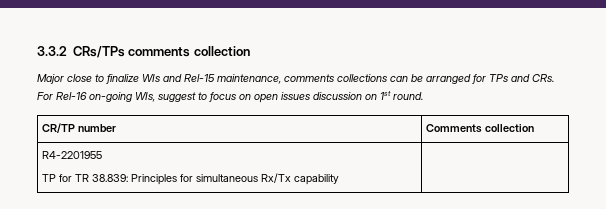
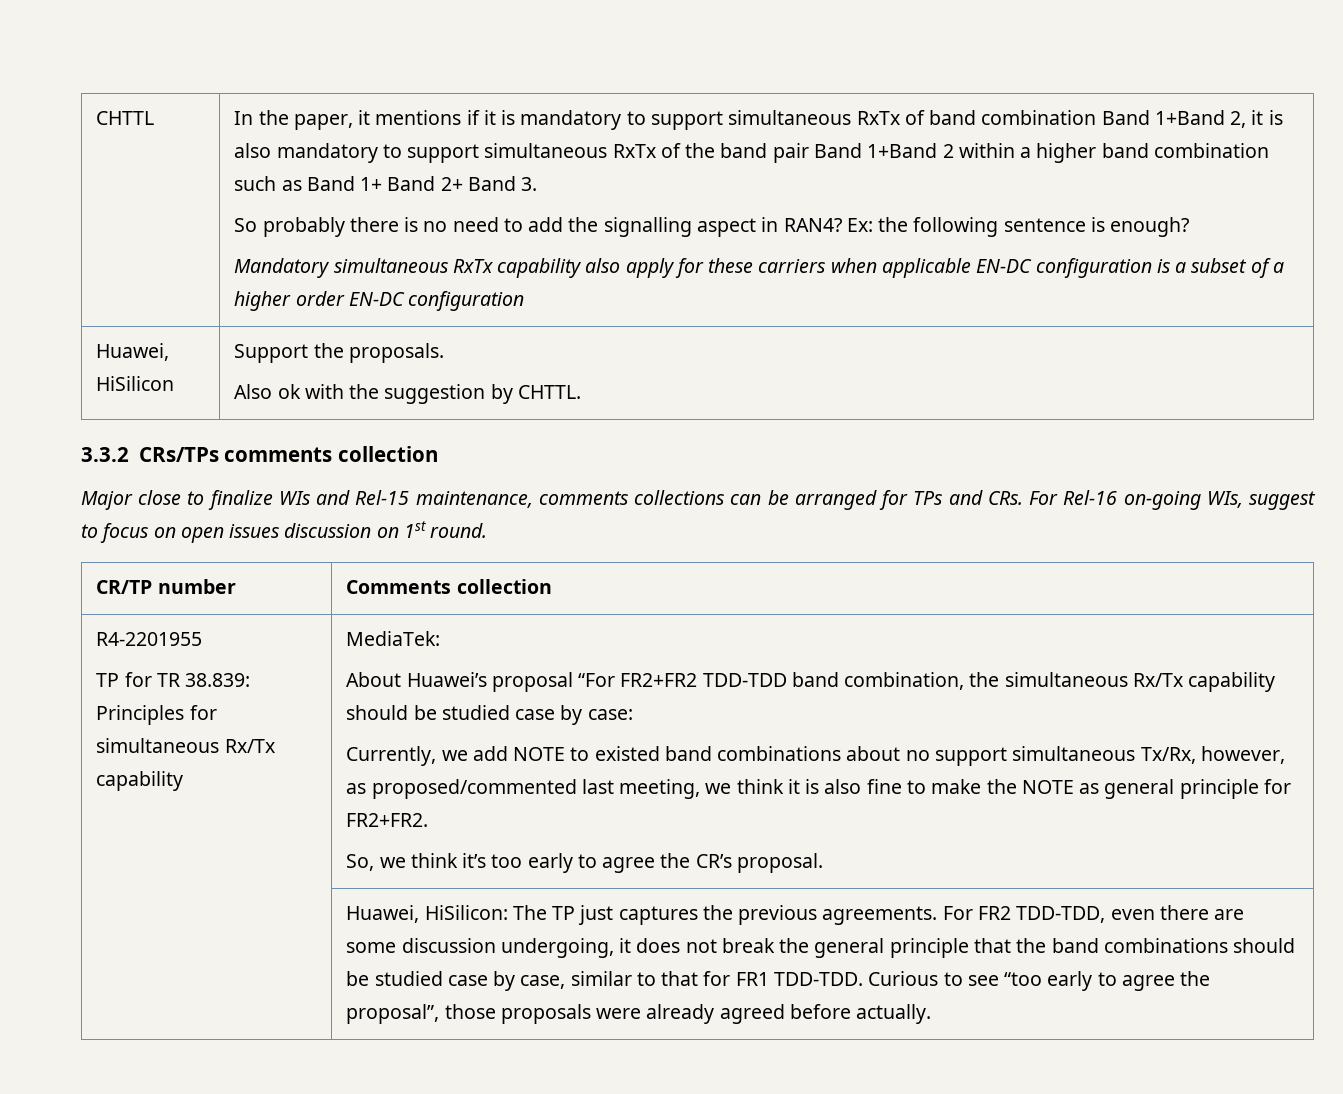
+ CHTTL | In the paper, it mentions if it is mandatory to support simultaneous RxTx of band combination Band 1+Band 2, it is also mandatory to support simultaneous RxTx of the band pair Band 1+Band 2 within a higher band combination such as Band 1+ Band 2+ Band 3.
+ So probably there is no need to add the signalling aspect in RAN4? Ex: the following sentence is enough?
+ Mandatory simultaneous RxTx capability also apply for these carriers when applicable EN-DC configuration is a subset of a higher order EN-DC configuration
+ Huawei, HiSilicon | Support the proposals.
+ Also ok with the suggestion by CHTTL.
+ MediaTek:
+ About Huawei’s proposal “For FR2+FR2 TDD-TDD band combination, the simultaneous Rx/Tx capability should be studied case by case:
+ Currently, we add NOTE to existed band combinations about no support simultaneous Tx/Rx, however, as proposed/commented last meeting, we think it is also fine to make the NOTE as general principle for FR2+FR2.
+ So, we think it’s too early to agree the CR’s proposal.
+ | Huawei, HiSilicon: The TP just captures the previous agreements. For FR2 TDD-TDD, even there are some discussion undergoing, it does not break the general principle that the band combinations should be studied case by case, similar to that for FR1 TDD-TDD. Curious to see “too early to agree the proposal”, those proposals were already agreed before actually.

